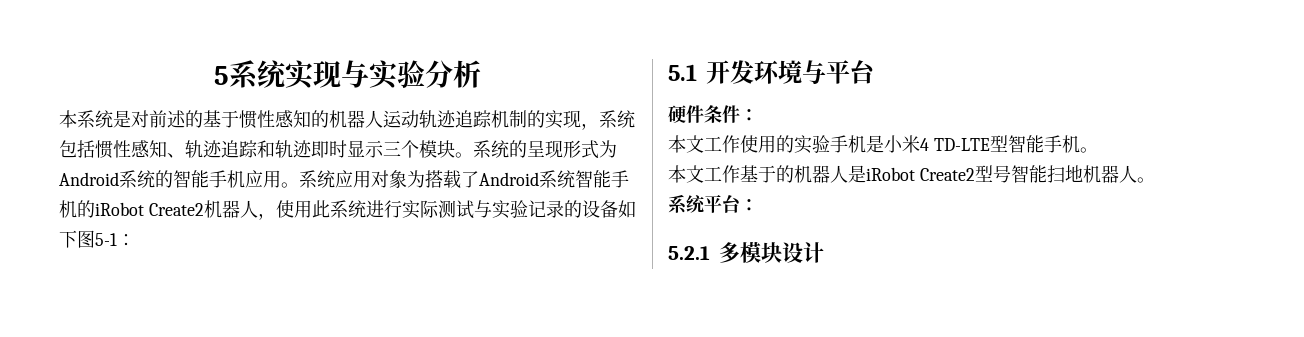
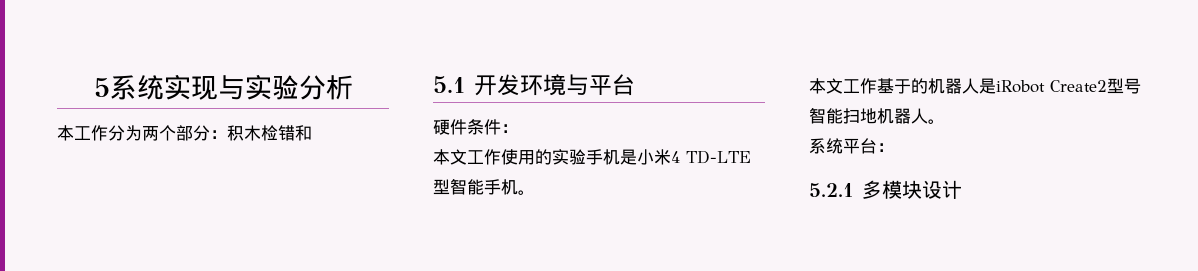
- 本系统是对前述的基于惯性感知的机器人运动轨迹追踪机制的实现，系统包括惯性感知、轨迹追踪和轨迹即时显示三个模块。系统的呈现形式为Android系统的智能手机应用。系统应用对象为搭载了Android系统智能手机的iRobot Create2机器人，使用此系统进行实际测试与实验记录的设备如下图5-1：
+ 本工作分为两个部分：积木检错和

